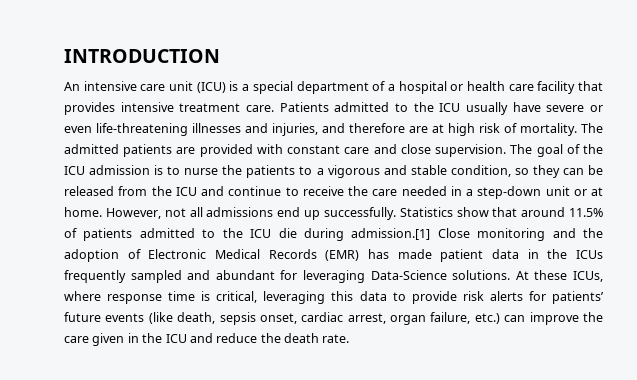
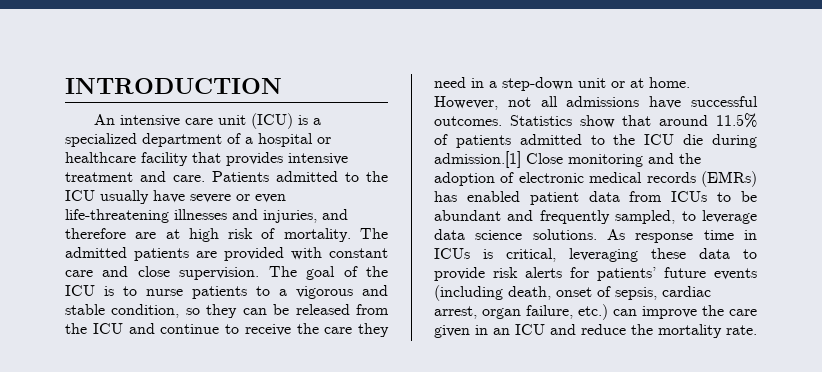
- An intensive care unit (ICU) is a special department of a hospital or health care facility that provides intensive treatment care.
+ An intensive care unit (ICU) is a specialized department of a hospital or healthcare facility that provides intensive treatment and care.
- The goal of the ICU admission is to nurse the patients to a vigorous and stable condition, so they can be released from the ICU and continue to receive the care needed in a step-down unit or at home.
+ The goal of the ICU is to nurse patients to a vigorous and stable condition, so they can be released from the ICU and continue to receive the care they need in a step-down unit or at home.
- However, not all admissions end up successfully.
+ However, not all admissions have successful outcomes.
- Statistics show that around 11.5% of patients admitted to the ICU die during admission.[1] Close monitoring and the adoption of Electronic Medical Records (EMR) has made patient data in the ICUs frequently sampled and abundant for leveraging Data-Science solutions. At these ICUs, where response time is critical, leveraging this data to provide risk alerts for patients’ future events (like death, sepsis onset, cardiac arrest, organ failure, etc.) can improve the care given in the ICU and reduce the death rate.
+ Statistics show that around 11.5% of patients admitted to the ICU die during admission.[1] Close monitoring and the adoption of electronic medical records (EMRs) has enabled patient data from ICUs to be abundant and frequently sampled, to leverage data science solutions. As response time in ICUs is critical, leveraging these data to provide risk alerts for patients’ future events (including death, onset of sepsis, cardiac arrest, organ failure, etc.) can improve the care given in an ICU and reduce the mortality rate.

